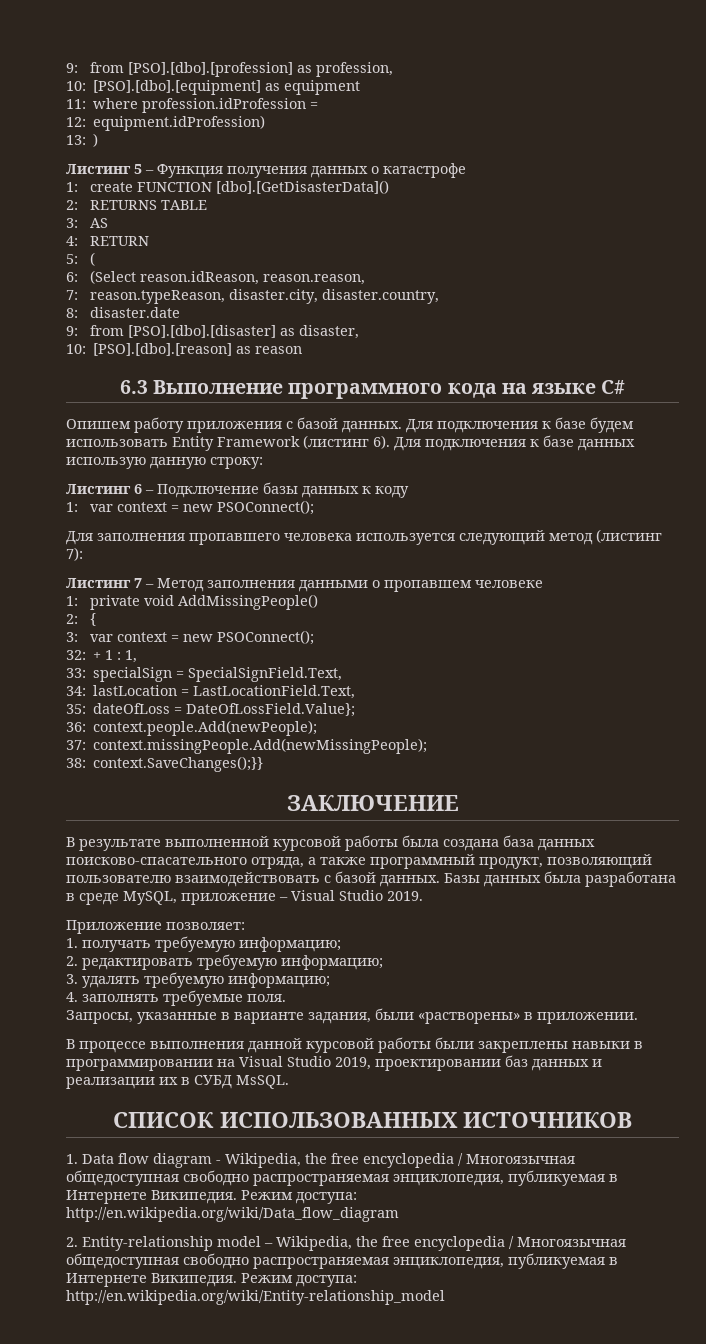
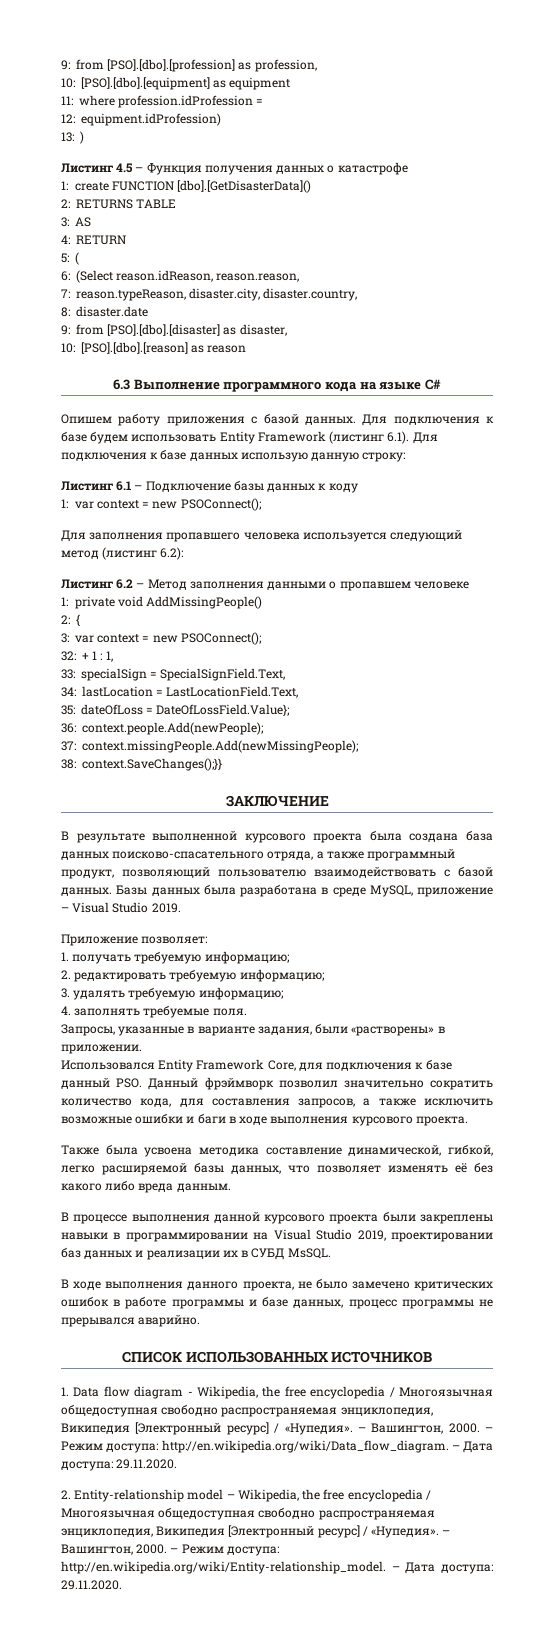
- Листинг 5 – Функция получения данных о катастрофе
+ Листинг 4.5 – Функция получения данных о катастрофе
- Для подключения к базе будем использовать Entity Framework (листинг 6). Для подключения к базе данных использую данную строку:
+ Для подключения к базе будем использовать Entity Framework (листинг 6.1). Для подключения к базе данных использую данную строку:
- Листинг 6 – Подключение базы данных к коду
+ Листинг 6.1 – Подключение базы данных к коду
- Для заполнения пропавшего человека используется следующий метод (листинг 7):
- Листинг 7 – Метод заполнения данными о пропавшем человеке
+ Для заполнения пропавшего человека используется следующий метод (листинг 6.2):
+ Листинг 6.2 – Метод заполнения данными о пропавшем человеке
- В результате выполненной курсовой работы была создана база данных поисково-спасательного отряда, а также программный продукт, позволяющий пользователю взаимодействовать с базой данных.
+ В результате выполненной курсового проекта была создана база данных поисково-спасательного отряда, а также программный продукт, позволяющий пользователю взаимодействовать с базой данных.
+ Использовался Entity Framework Core, для подключения к базе данный PSO. Данный фрэймворк позволил значительно сократить количество кода, для составления запросов, а также исключить возможные ошибки и баги в ходе выполнения курсового проекта.
+ Также была усвоена методика составление динамической, гибкой, легко расширяемой базы данных, что позволяет изменять её без какого либо вреда данным.
- В процессе выполнения данной курсовой работы были закреплены навыки в программировании на Visual Studio 2019, проектировании баз данных и реализации их в СУБД MsSQL.
+ В процессе выполнения данной курсового проекта были закреплены навыки в программировании на Visual Studio 2019, проектировании баз данных и реализации их в СУБД MsSQL.
+ В ходе выполнения данного проекта, не было замечено критических ошибок в работе программы и базе данных, процесс программы не прерывался аварийно.
- 1. Data flow diagram - Wikipedia, the free encyclopedia / Многоязычная общедоступная свободно распространяемая энциклопедия, публикуемая в Интернете Википедия. Режим доступа: http://en.wikipedia.org/wiki/Data_flow_diagram
+ 1. Data flow diagram - Wikipedia, the free encyclopedia / Многоязычная общедоступная свободно распространяемая энциклопедия, Википедия [Электронный ресурс] / «Нупедия». – Вашингтон, 2000. – Режим доступа: http://en.wikipedia.org/wiki/Data_flow_diagram. – Дата доступа: 29.11.2020.
- 2. Entity-relationship model – Wikipedia, the free encyclopedia / Многоязычная общедоступная свободно распространяемая энциклопедия, публикуемая в Интернете Википедия. Режим доступа: http://en.wikipedia.org/wiki/Entity-relationship_model
+ 2. Entity-relationship model – Wikipedia, the free encyclopedia / Многоязычная общедоступная свободно распространяемая энциклопедия, Википедия [Электронный ресурс] / «Нупедия». – Вашингтон, 2000. – Режим доступа: http://en.wikipedia.org/wiki/Entity-relationship_model. – Дата доступа: 29.11.2020.

